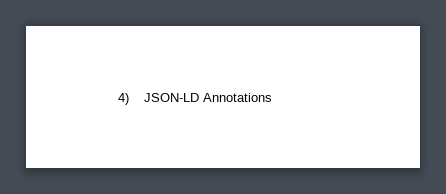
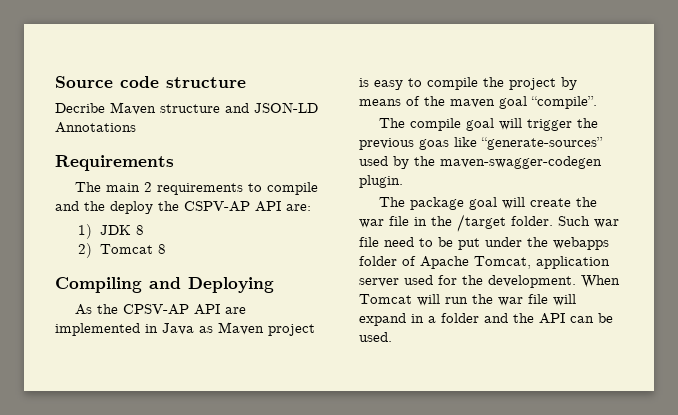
- 4) JSON-LD Annotations
+ Source code structure
+ Decribe Maven structure and JSON-LD Annotations
+ Requirements
+ The main 2 requirements to compile and the deploy the CSPV-AP API are:
+ 1) JDK 8
+ 2) Tomcat 8
+ Compiling and Deploying
+ As the CPSV-AP API are implemented in Java as Maven project is easy to compile the project by means of the maven goal “compile”.
+ The compile goal will trigger the previous goas like “generate-sources” used by the maven-swagger-codegen plugin.
+ The package goal will create the war file in the /target folder. Such war file need to be put under the webapps folder of Apache Tomcat, application server used for the development. When Tomcat will run the war file will expand in a folder and the API can be used.

